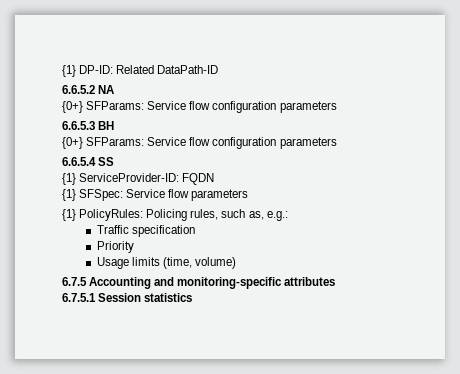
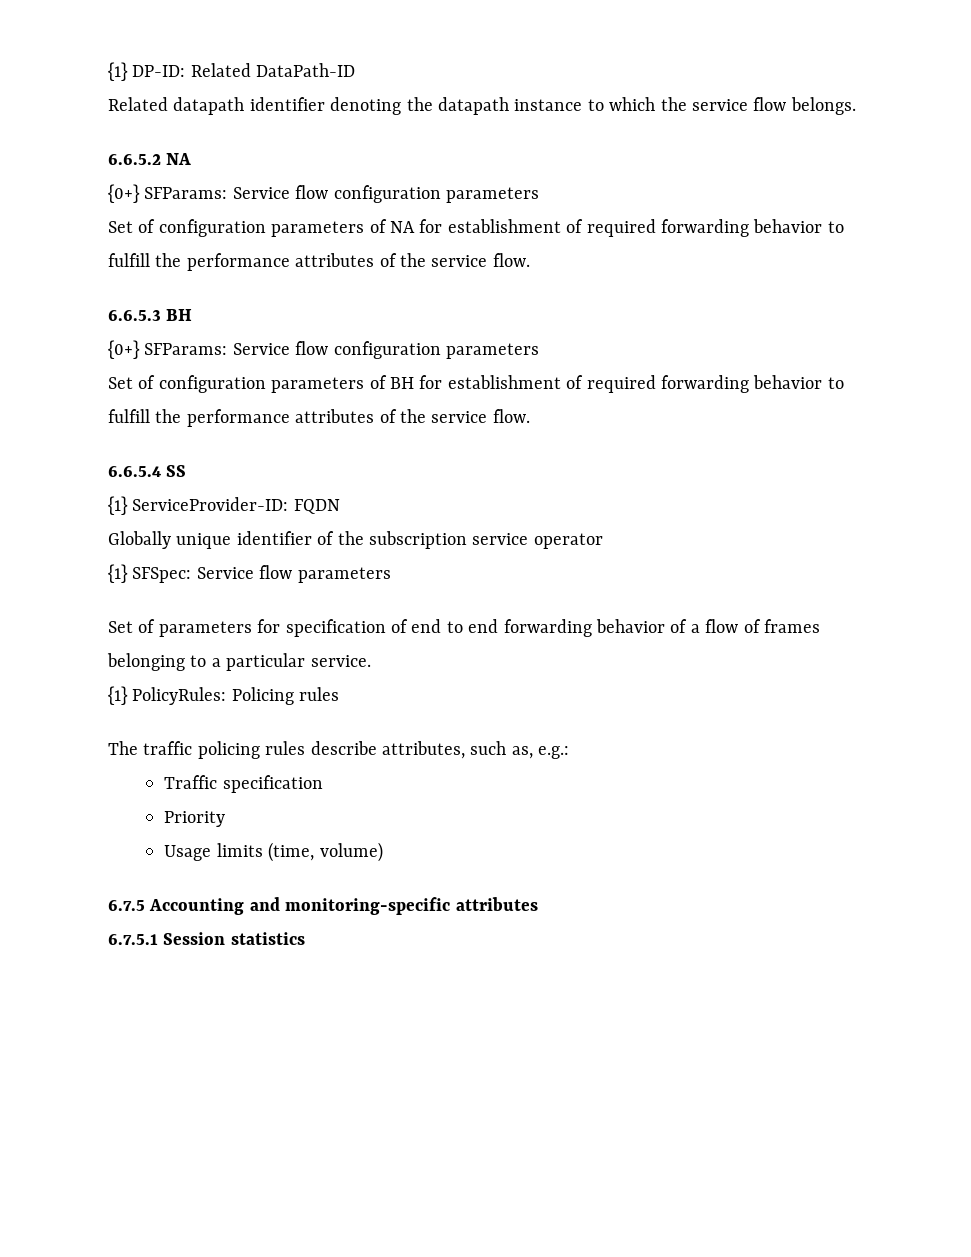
+ Related datapath identifier denoting the datapath instance to which the service flow belongs.
+ Set of configuration parameters of NA for establishment of required forwarding behavior to fulfill the performance attributes of the service flow.
+ Set of configuration parameters of BH for establishment of required forwarding behavior to fulfill the performance attributes of the service flow.
+ Globally unique identifier of the subscription service operator
- {1} PolicyRules: Policing rules, such as, e.g.:
+ Set of parameters for specification of end to end forwarding behavior of a flow of frames belonging to a particular service.
+ {1} PolicyRules: Policing rules
+ The traffic policing rules describe attributes, such as, e.g.:

